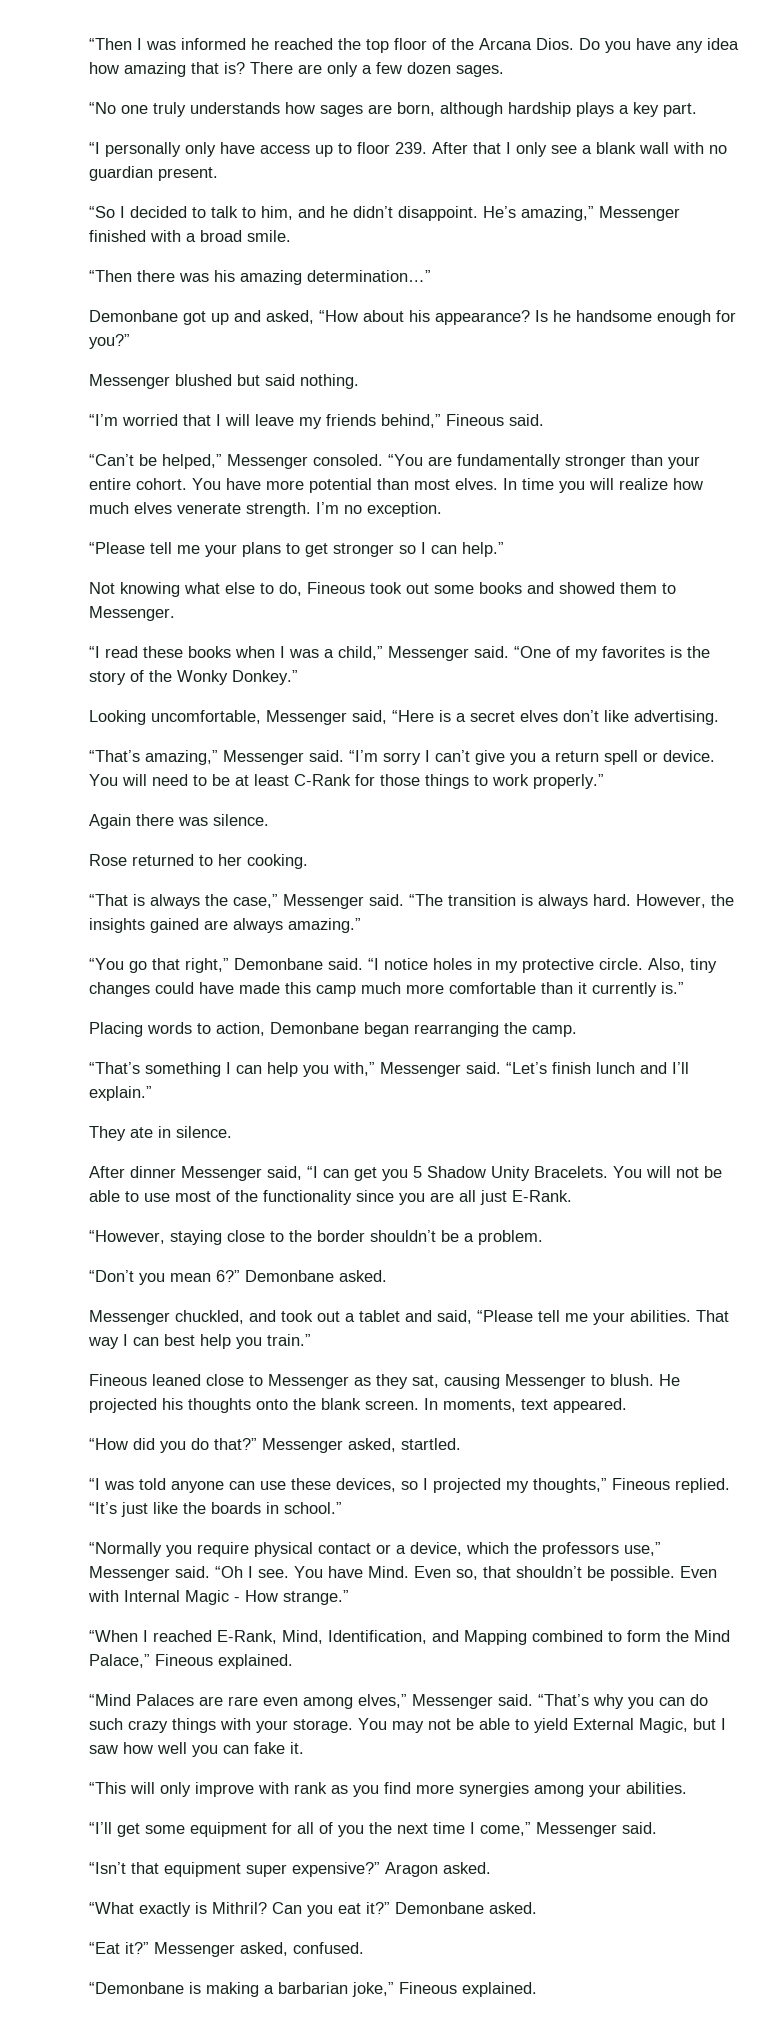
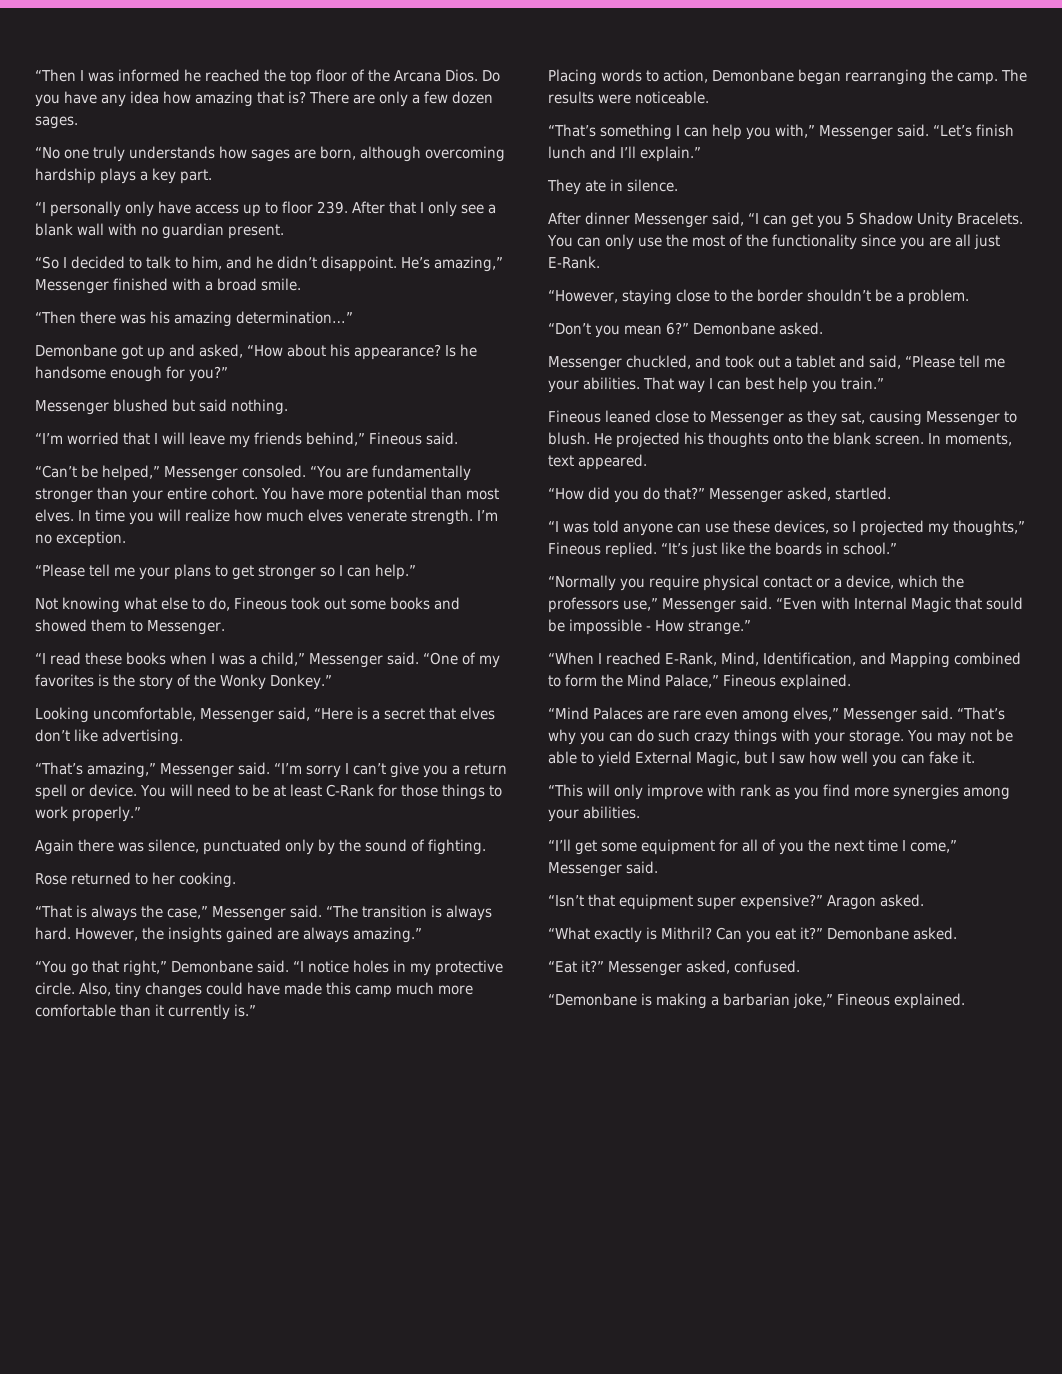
- “No one truly understands how sages are born, although hardship plays a key part.
+ “No one truly understands how sages are born, although overcoming hardship plays a key part.
- Looking uncomfortable, Messenger said, “Here is a secret elves don’t like advertising.
+ Looking uncomfortable, Messenger said, “Here is a secret that elves don’t like advertising.
- Again there was silence.
+ Again there was silence, punctuated only by the sound of fighting.
+ The results were noticeable.
- You will not be able to use most of the functionality since you are all just E-Rank.
+ You can only use the most of the functionality since you are all just E-Rank.
- “Oh I see. You have Mind. Even so, that shouldn’t be possible. Even with Internal Magic - How strange.”
+ “Even with Internal Magic that sould be impossible - How strange.”

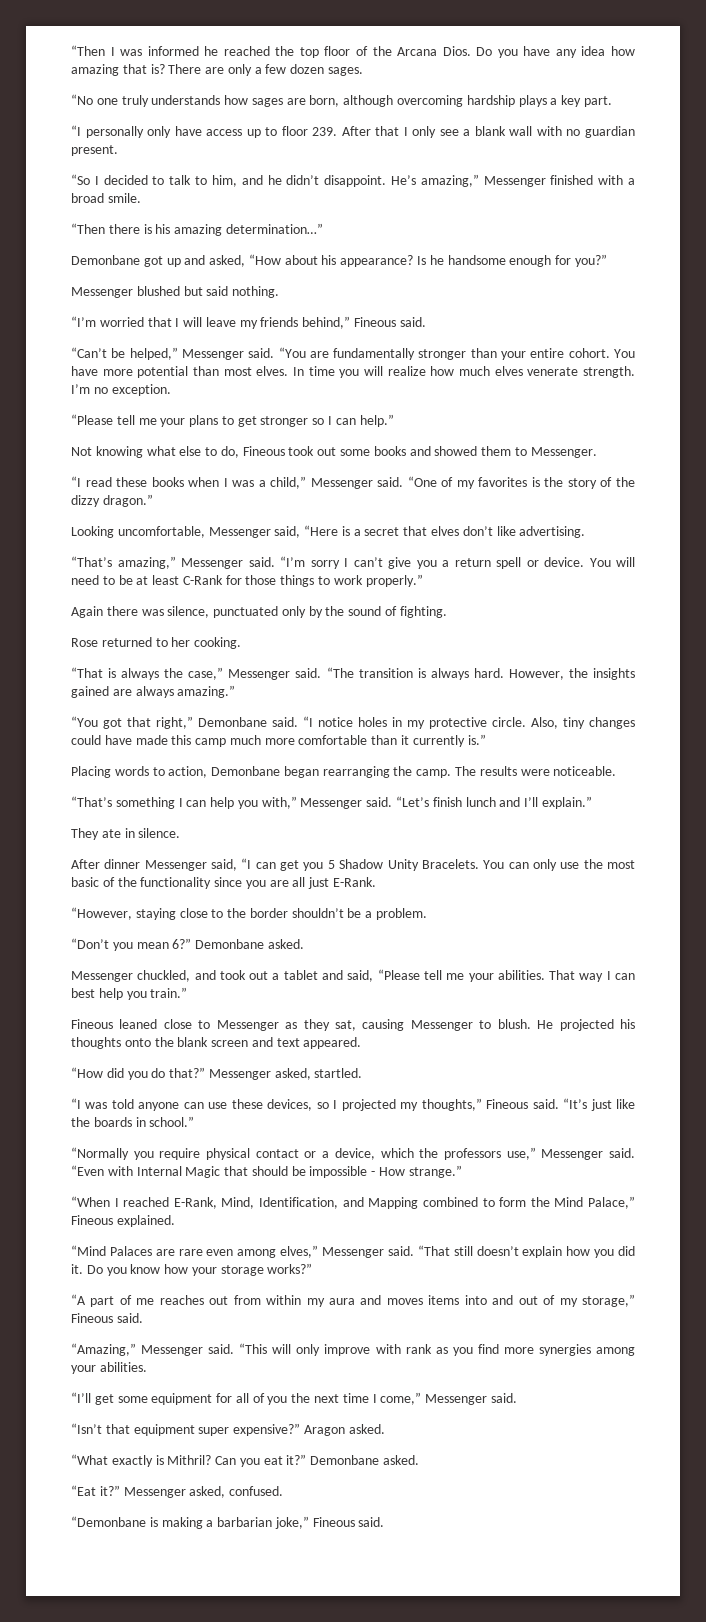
- “Then there was his amazing determination…”
+ “Then there is his amazing determination…”
- “Can’t be helped,” Messenger consoled.
+ “Can’t be helped,” Messenger said.
- “One of my favorites is the story of the Wonky Donkey.”
+ “One of my favorites is the story of the dizzy dragon.”
- “You go that right,” Demonbane said.
+ “You got that right,” Demonbane said.
- You can only use the most of the functionality since you are all just E-Rank.
+ You can only use the most basic of the functionality since you are all just E-Rank.
- He projected his thoughts onto the blank screen. In moments, text appeared.
+ He projected his thoughts onto the blank screen and text appeared.
- “I was told anyone can use these devices, so I projected my thoughts,” Fineous replied.
+ “I was told anyone can use these devices, so I projected my thoughts,” Fineous said.
- “Even with Internal Magic that sould be impossible - How strange.”
+ “Even with Internal Magic that should be impossible - How strange.”
- “That’s why you can do such crazy things with your storage. You may not be able to yield External Magic, but I saw how well you can fake it.
- “This will only improve with rank as you find more synergies among your abilities.
+ “That still doesn’t explain how you did it. Do you know how your storage works?”
+ “A part of me reaches out from within my aura and moves items into and out of my storage,” Fineous said.
+ “Amazing,” Messenger said. “This will only improve with rank as you find more synergies among your abilities.
- “Demonbane is making a barbarian joke,” Fineous explained.
+ “Demonbane is making a barbarian joke,” Fineous said.

